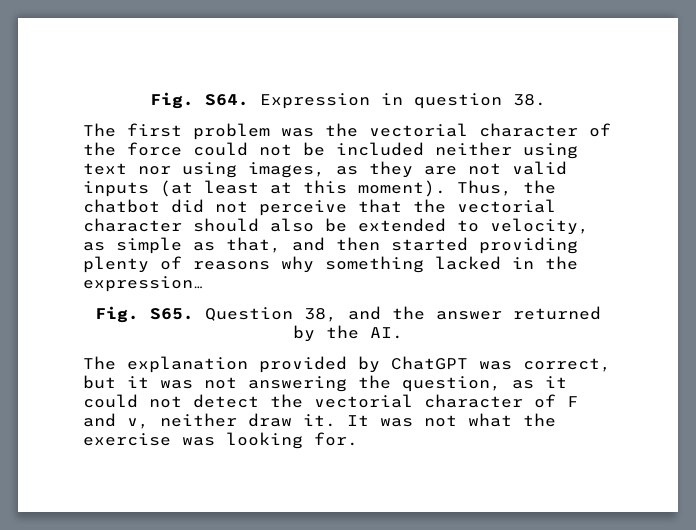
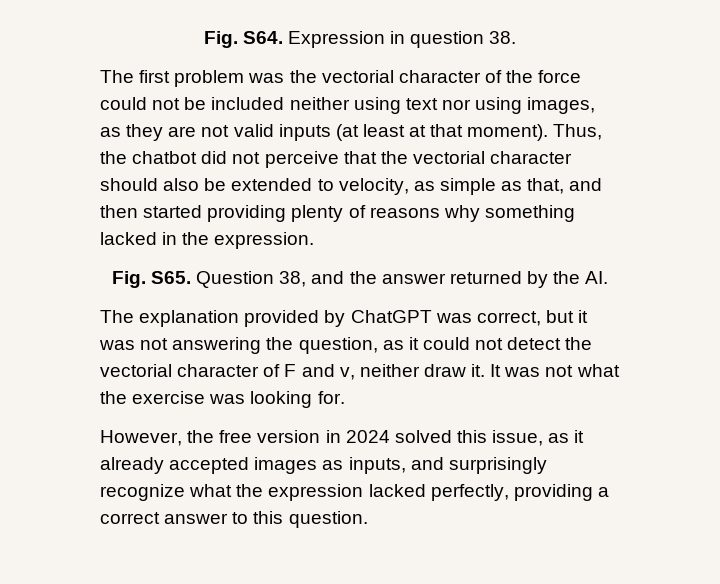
- The first problem was the vectorial character of the force could not be included neither using text nor using images, as they are not valid inputs (at least at this moment).
+ The first problem was the vectorial character of the force could not be included neither using text nor using images, as they are not valid inputs (at least at that moment).
- Thus, the chatbot did not perceive that the vectorial character should also be extended to velocity, as simple as that, and then started providing plenty of reasons why something lacked in the expression…
+ Thus, the chatbot did not perceive that the vectorial character should also be extended to velocity, as simple as that, and then started providing plenty of reasons why something lacked in the expression.
+ However, the free version in 2024 solved this issue, as it already accepted images as inputs, and surprisingly recognize what the expression lacked perfectly, providing a correct answer to this question.

